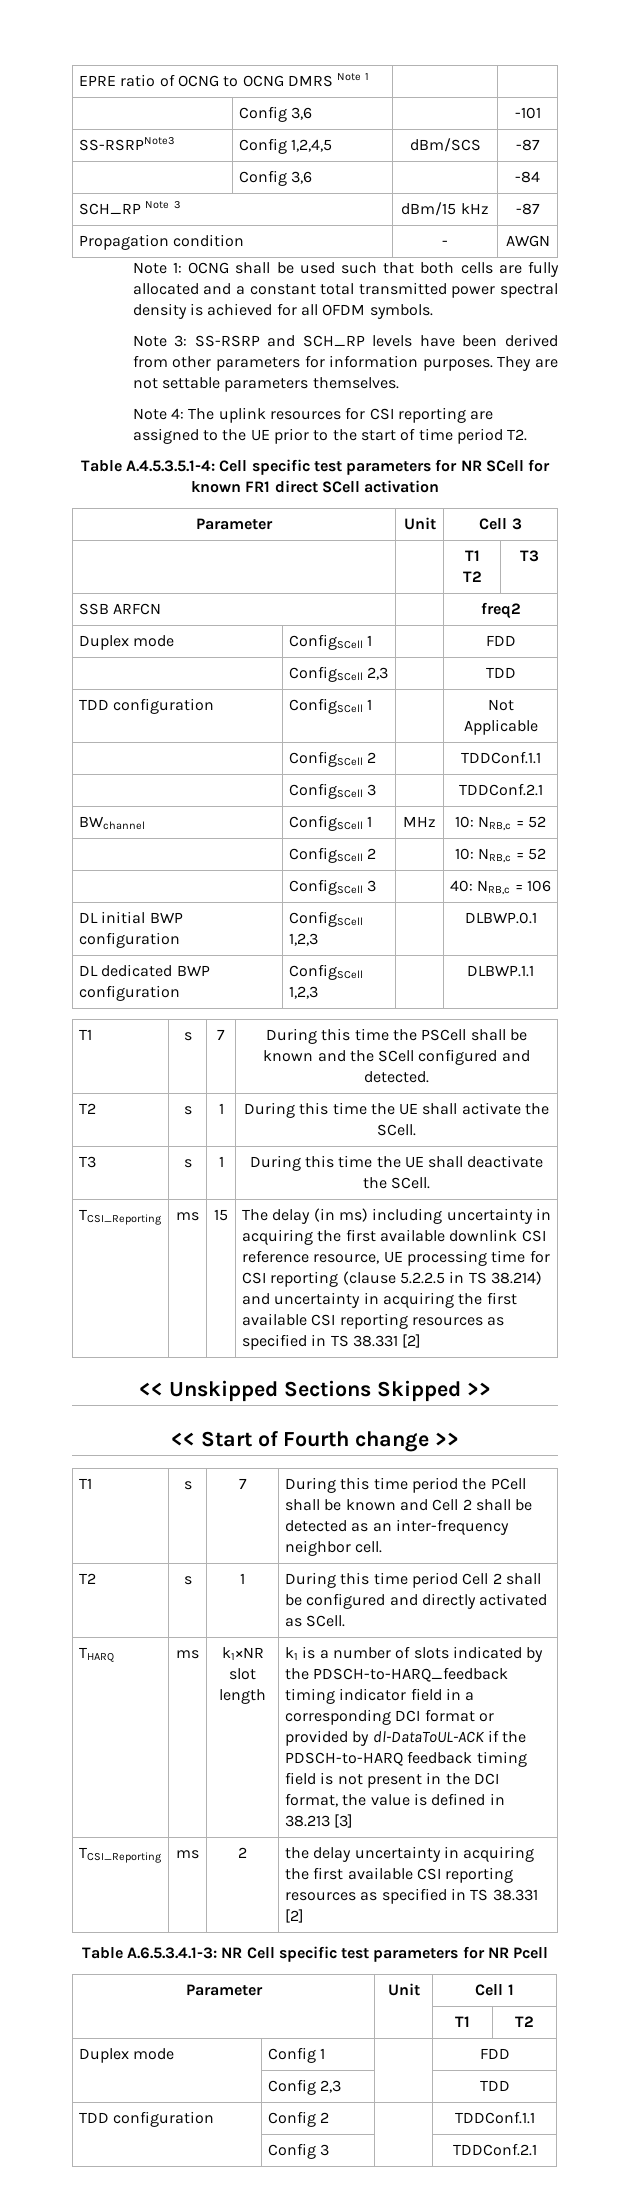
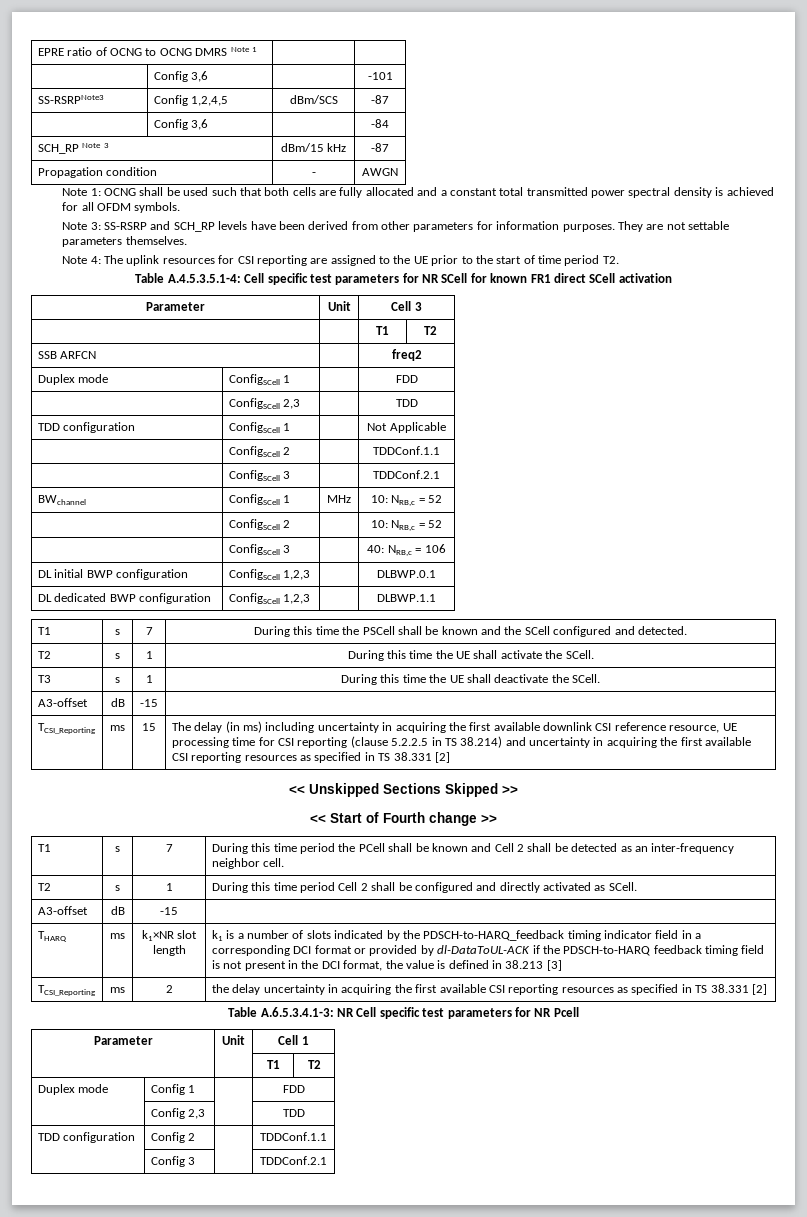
  Parameter | Unit | Cell 3
- | | T1
- T2 | T3
+ | | T1 | T2
  T3 | s | 1 | During this time the UE shall deactivate the SCell.
+ A3-offset | dB | -15 |
  T2 | s | 1 | During this time period Cell 2 shall be configured and directly activated as SCell.
+ A3-offset | dB | -15 |

